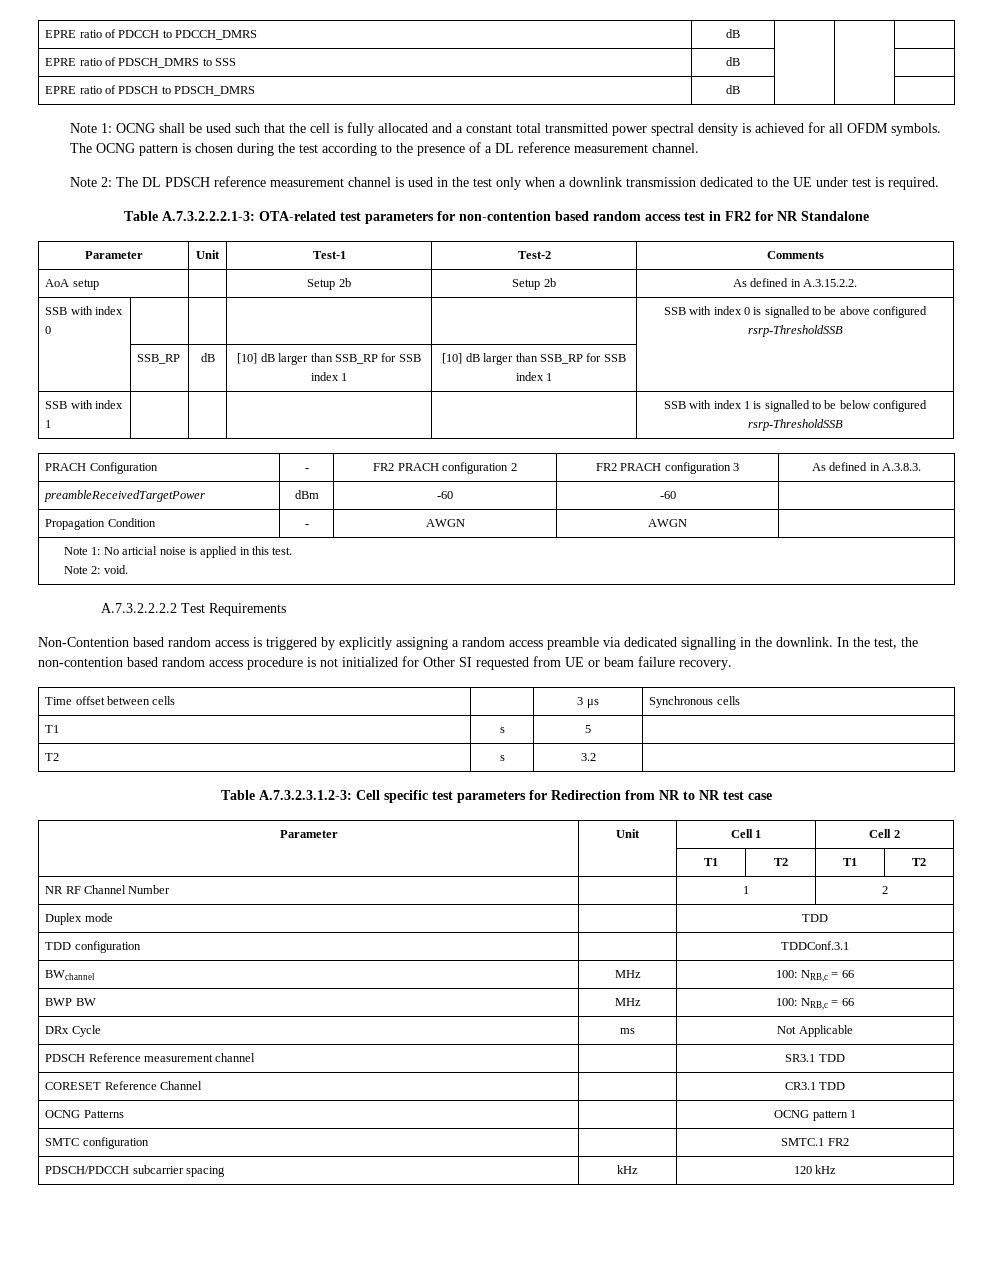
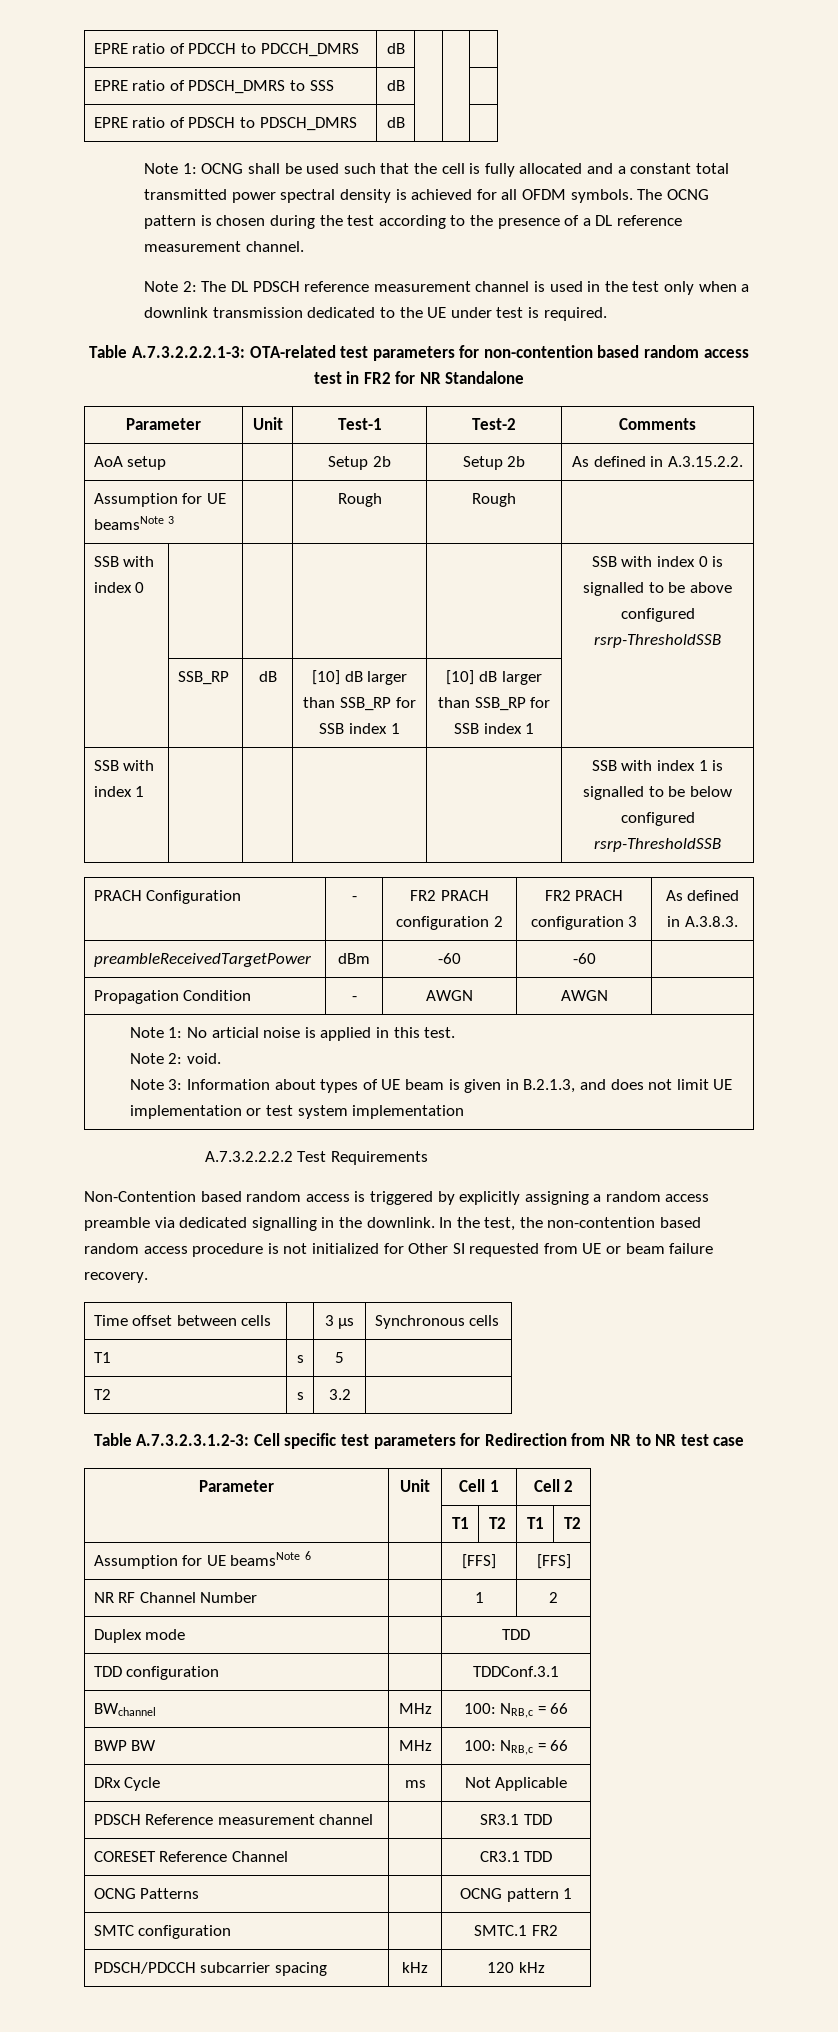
+ Assumption for UE beamsNote 3 | | Rough | Rough |
  Note 1: No articial noise is applied in this test.
  Note 2: void.
+ Note 3: Information about types of UE beam is given in B.2.1.3, and does not limit UE implementation or test system implementation
+ Assumption for UE beamsNote 6 | | [FFS] | [FFS]

